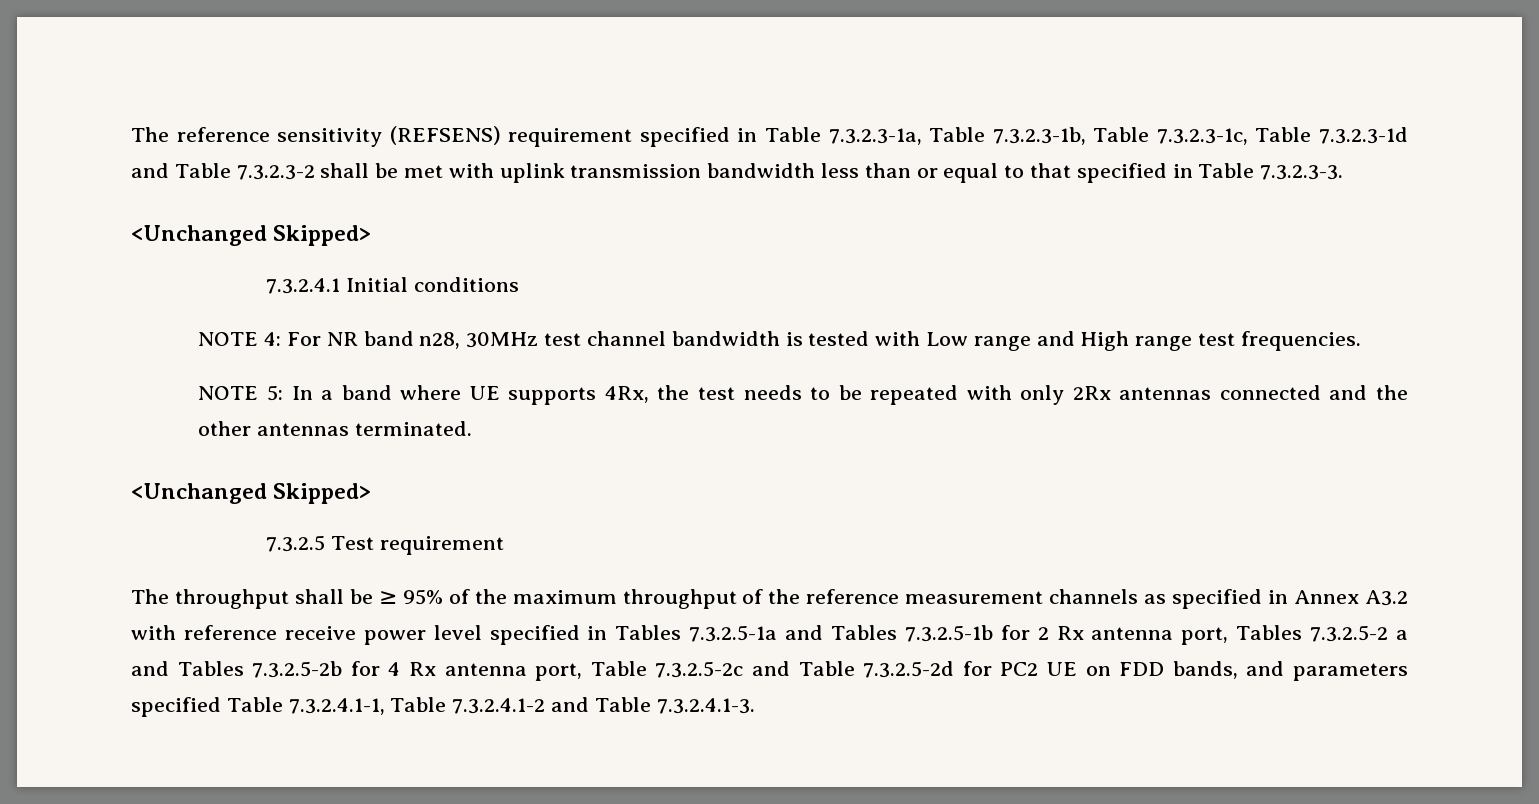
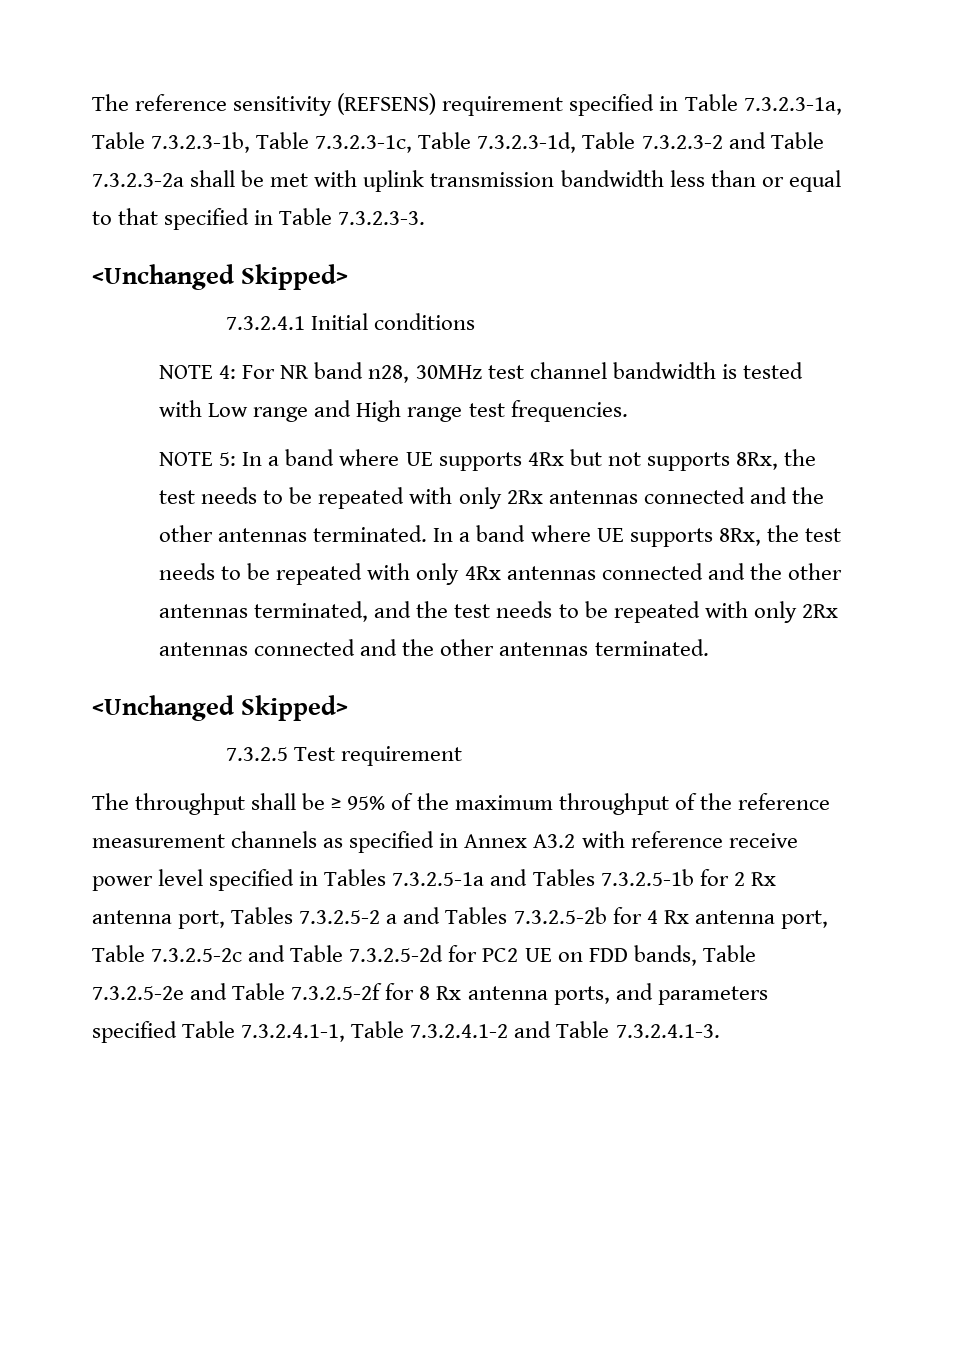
- The reference sensitivity (REFSENS) requirement specified in Table 7.3.2.3-1a, Table 7.3.2.3-1b, Table 7.3.2.3-1c, Table 7.3.2.3-1d and Table 7.3.2.3-2 shall be met with uplink transmission bandwidth less than or equal to that specified in Table 7.3.2.3-3.
+ The reference sensitivity (REFSENS) requirement specified in Table 7.3.2.3-1a, Table 7.3.2.3-1b, Table 7.3.2.3-1c, Table 7.3.2.3-1d, Table 7.3.2.3-2 and Table 7.3.2.3-2a shall be met with uplink transmission bandwidth less than or equal to that specified in Table 7.3.2.3-3.
- NOTE 5: In a band where UE supports 4Rx, the test needs to be repeated with only 2Rx antennas connected and the other antennas terminated.
+ NOTE 5: In a band where UE supports 4Rx but not supports 8Rx, the test needs to be repeated with only 2Rx antennas connected and the other antennas terminated. In a band where UE supports 8Rx, the test needs to be repeated with only 4Rx antennas connected and the other antennas terminated, and the test needs to be repeated with only 2Rx antennas connected and the other antennas terminated.
- The throughput shall be ≥ 95% of the maximum throughput of the reference measurement channels as specified in Annex A3.2 with reference receive power level specified in Tables 7.3.2.5-1a and Tables 7.3.2.5-1b for 2 Rx antenna port, Tables 7.3.2.5-2 a and Tables 7.3.2.5-2b for 4 Rx antenna port, Table 7.3.2.5-2c and Table 7.3.2.5-2d for PC2 UE on FDD bands, and parameters specified Table 7.3.2.4.1-1, Table 7.3.2.4.1-2 and Table 7.3.2.4.1-3.
+ The throughput shall be ≥ 95% of the maximum throughput of the reference measurement channels as specified in Annex A3.2 with reference receive power level specified in Tables 7.3.2.5-1a and Tables 7.3.2.5-1b for 2 Rx antenna port, Tables 7.3.2.5-2 a and Tables 7.3.2.5-2b for 4 Rx antenna port, Table 7.3.2.5-2c and Table 7.3.2.5-2d for PC2 UE on FDD bands, Table 7.3.2.5-2e and Table 7.3.2.5-2f for 8 Rx antenna ports, and parameters specified Table 7.3.2.4.1-1, Table 7.3.2.4.1-2 and Table 7.3.2.4.1-3.

